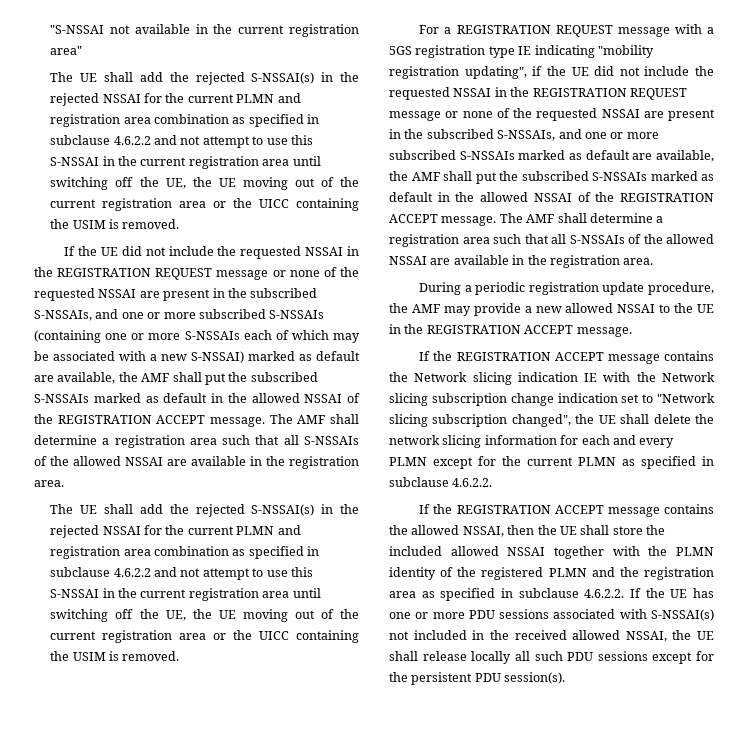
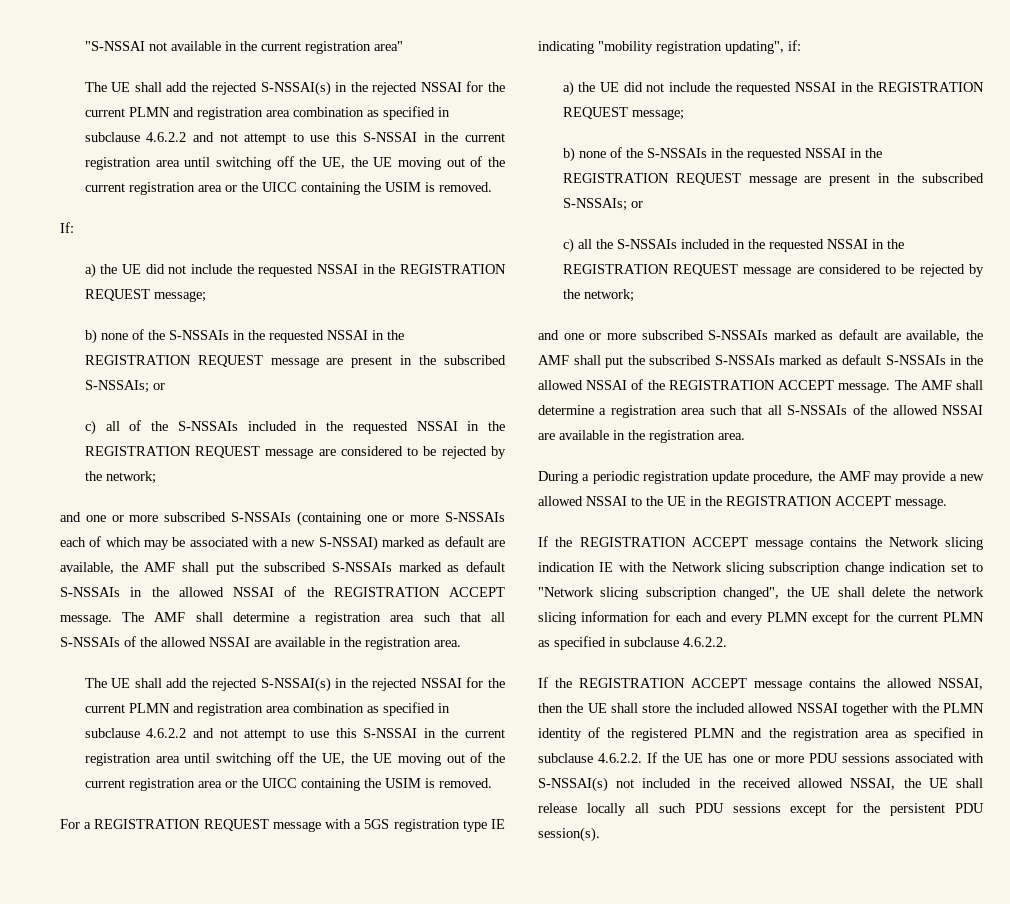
- If the UE did not include the requested NSSAI in the REGISTRATION REQUEST message or none of the requested NSSAI are present in the subscribed S-NSSAIs, and one or more subscribed S-NSSAIs (containing one or more S-NSSAIs each of which may be associated with a new S-NSSAI) marked as default are available, the AMF shall put the subscribed S-NSSAIs marked as default in the allowed NSSAI of the REGISTRATION ACCEPT message.
+ If:
+ a) the UE did not include the requested NSSAI in the REGISTRATION REQUEST message;
+ b) none of the S-NSSAIs in the requested NSSAI in the REGISTRATION REQUEST message are present in the subscribed S-NSSAIs; or
+ c) all of the S-NSSAIs included in the requested NSSAI in the REGISTRATION REQUEST message are considered to be rejected by the network;
+ and one or more subscribed S-NSSAIs (containing one or more S-NSSAIs each of which may be associated with a new S-NSSAI) marked as default are available, the AMF shall put the subscribed S-NSSAIs marked as default S-NSSAIs in the allowed NSSAI of the REGISTRATION ACCEPT message.
- For a REGISTRATION REQUEST message with a 5GS registration type IE indicating "mobility registration updating", if the UE did not include the requested NSSAI in the REGISTRATION REQUEST message or none of the requested NSSAI are present in the subscribed S-NSSAIs, and one or more subscribed S-NSSAIs marked as default are available, the AMF shall put the subscribed S-NSSAIs marked as default in the allowed NSSAI of the REGISTRATION ACCEPT message.
+ For a REGISTRATION REQUEST message with a 5GS registration type IE indicating "mobility registration updating", if:
+ a) the UE did not include the requested NSSAI in the REGISTRATION REQUEST message;
+ b) none of the S-NSSAIs in the requested NSSAI in the REGISTRATION REQUEST message are present in the subscribed S-NSSAIs; or
+ c) all the S-NSSAIs included in the requested NSSAI in the REGISTRATION REQUEST message are considered to be rejected by the network;
+ and one or more subscribed S-NSSAIs marked as default are available, the AMF shall put the subscribed S-NSSAIs marked as default S-NSSAIs in the allowed NSSAI of the REGISTRATION ACCEPT message.

